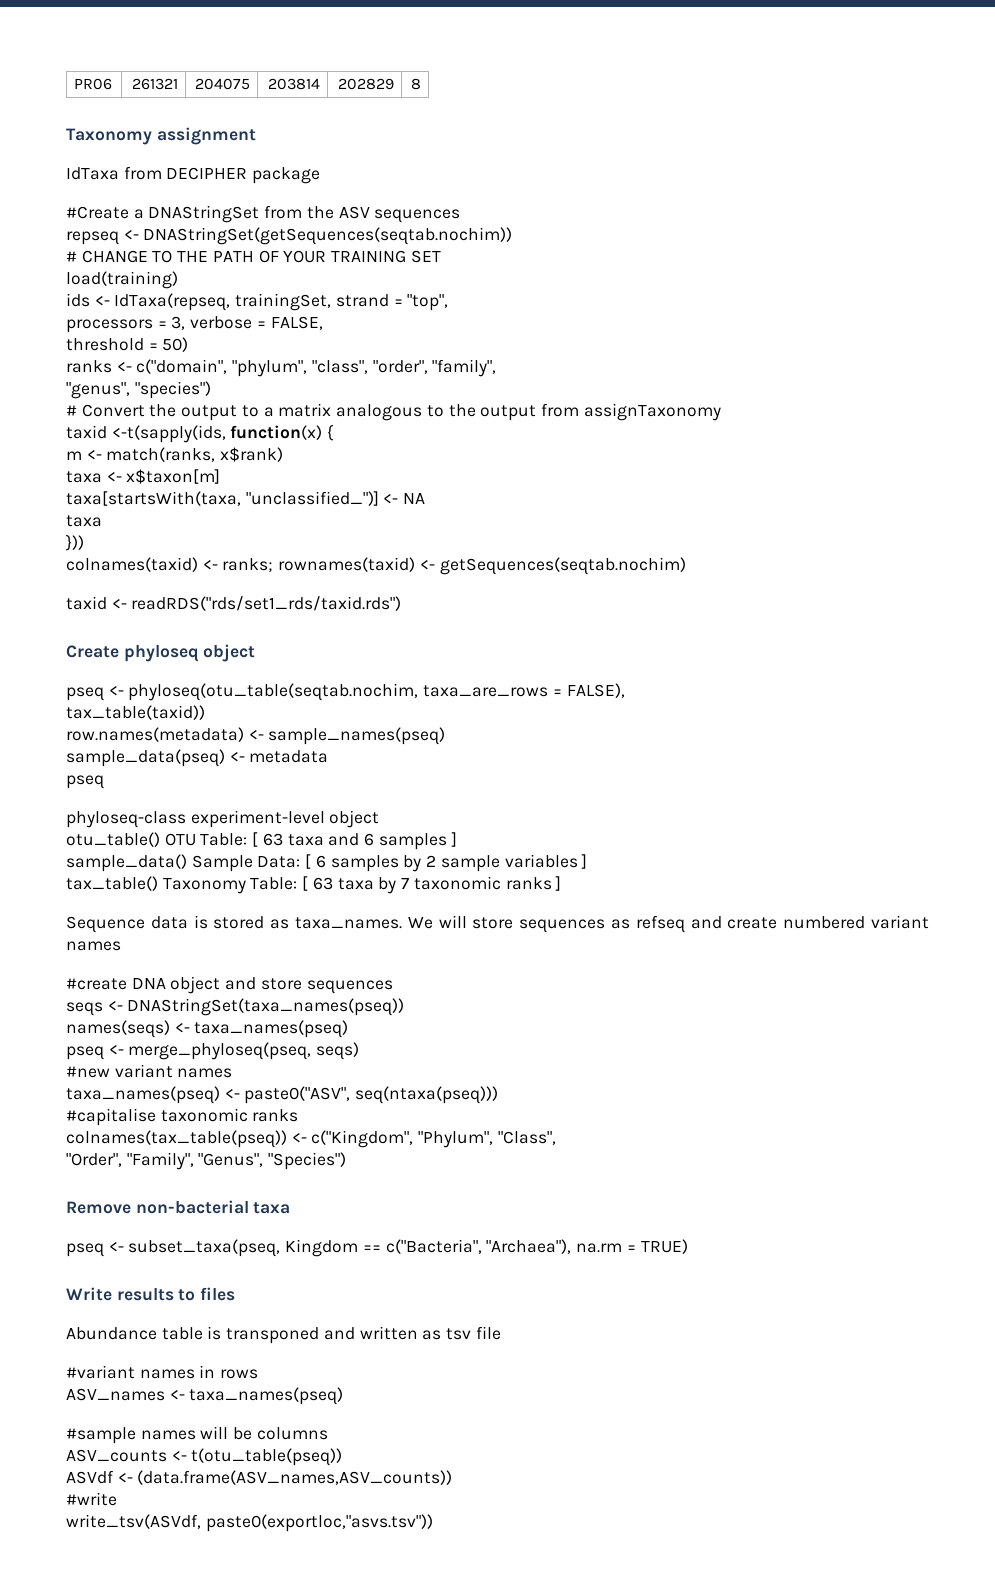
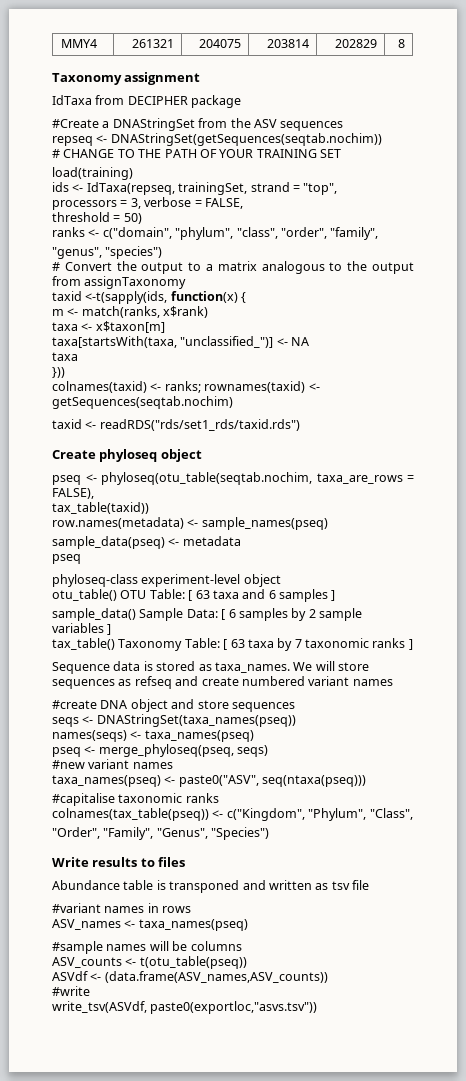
- PR06 | 261321 | 204075 | 203814 | 202829 | 8
+ MMY4 | 261321 | 204075 | 203814 | 202829 | 8
- Remove non-bacterial taxa
- pseq <- subset_taxa(pseq, Kingdom == c("Bacteria", "Archaea"), na.rm = TRUE)

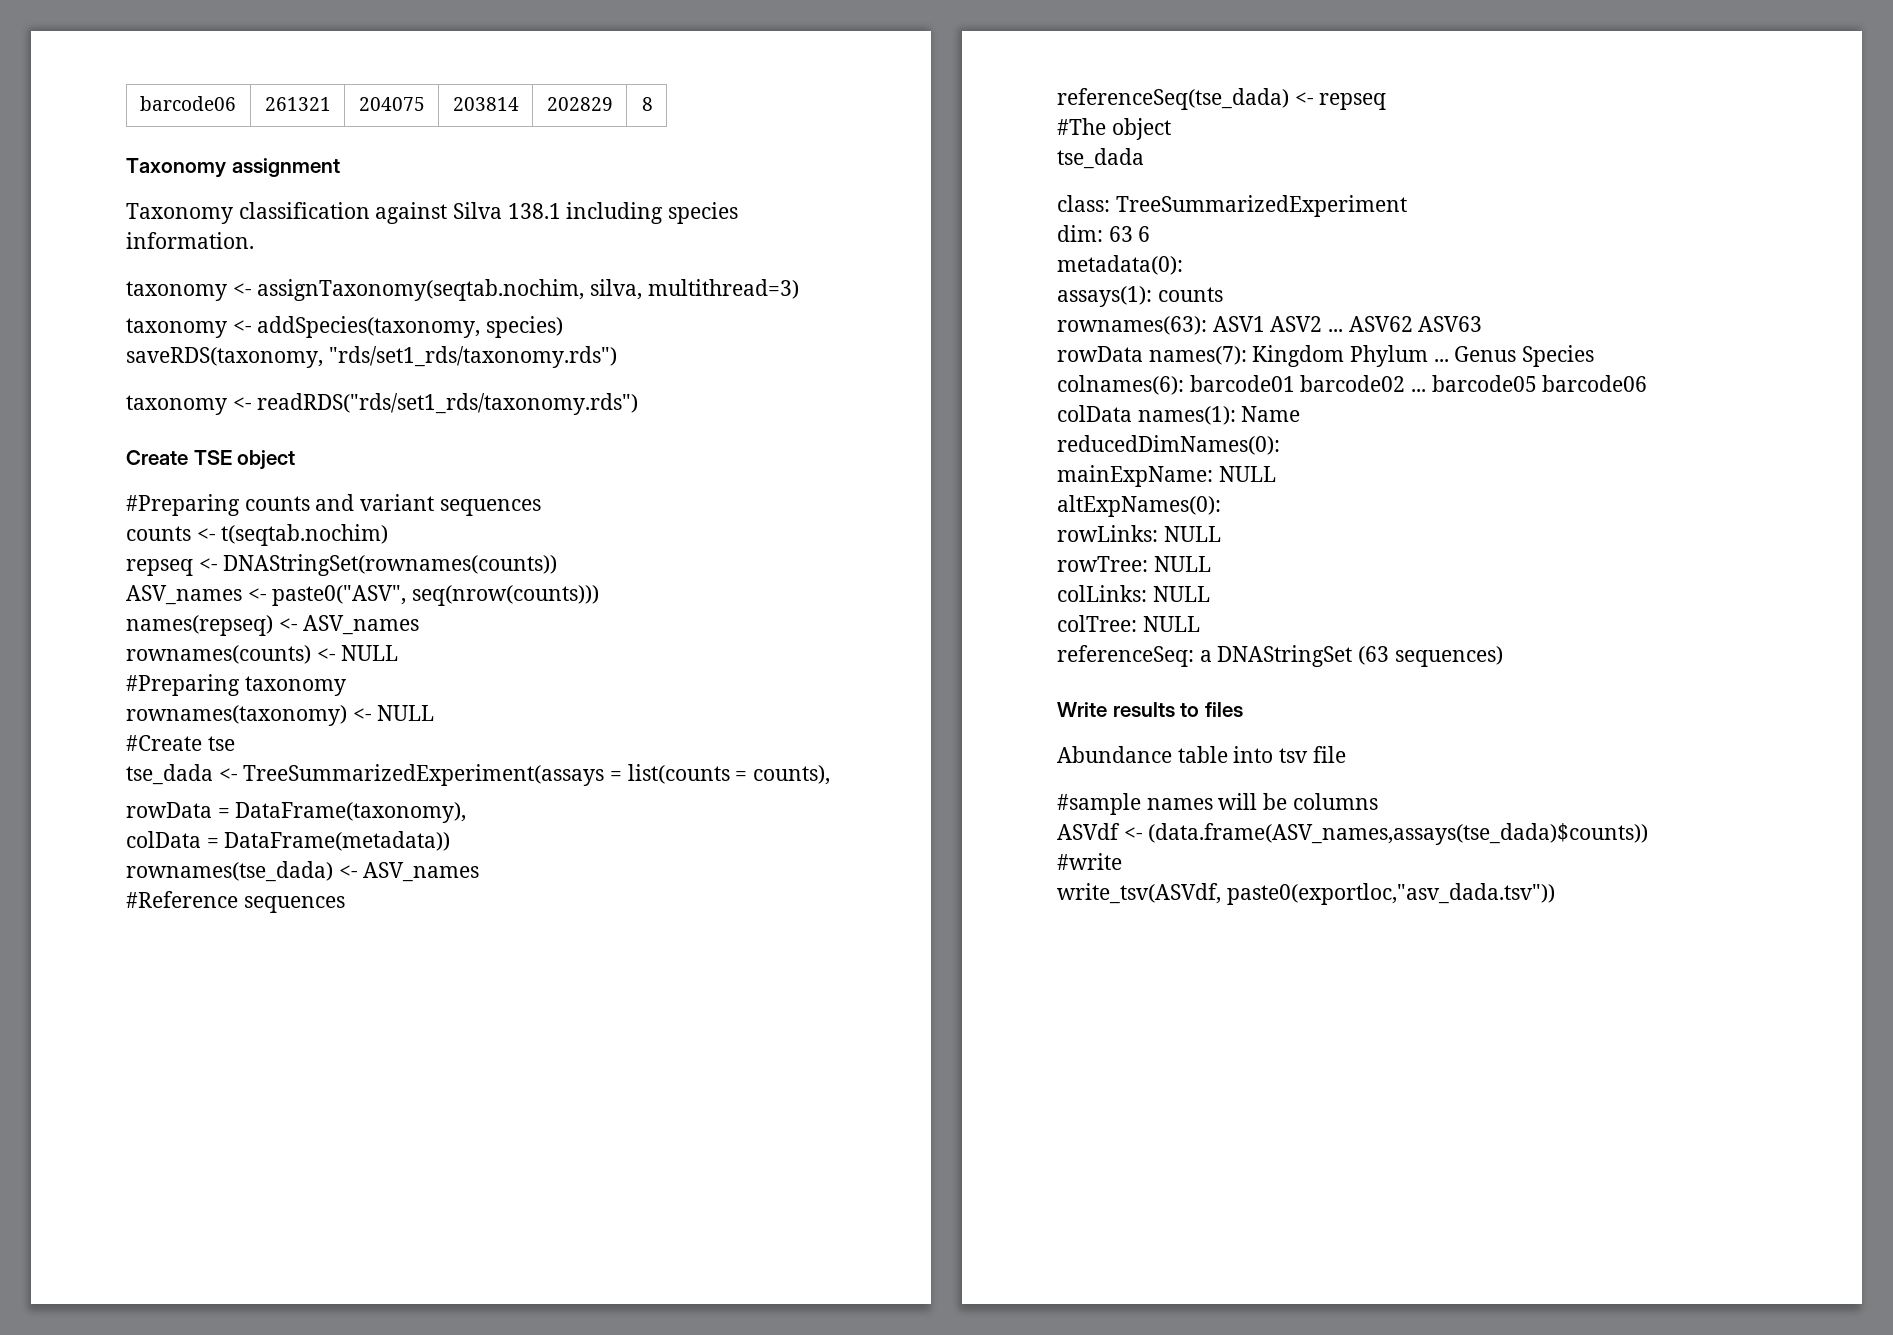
- MMY4 | 261321 | 204075 | 203814 | 202829 | 8
+ barcode06 | 261321 | 204075 | 203814 | 202829 | 8
- IdTaxa from DECIPHER package
- #Create a DNAStringSet from the ASV sequences
- repseq <- DNAStringSet(getSequences(seqtab.nochim))
- # CHANGE TO THE PATH OF YOUR TRAINING SET
- load(training)
- ids <- IdTaxa(repseq, trainingSet, strand = "top",
- processors = 3, verbose = FALSE,
- threshold = 50)
- ranks <- c("domain", "phylum", "class", "order", "family",
- "genus", "species")
- # Convert the output to a matrix analogous to the output from assignTaxonomy
- taxid <-t(sapply(ids, function(x) {
- m <- match(ranks, x$rank)
- taxa <- x$taxon[m]
- taxa[startsWith(taxa, "unclassified_")] <- NA
- taxa
- }))
- colnames(taxid) <- ranks; rownames(taxid) <- getSequences(seqtab.nochim)
- taxid <- readRDS("rds/set1_rds/taxid.rds")
- Create phyloseq object
- pseq <- phyloseq(otu_table(seqtab.nochim, taxa_are_rows = FALSE),
- tax_table(taxid))
- row.names(metadata) <- sample_names(pseq)
- sample_data(pseq) <- metadata
- pseq
- phyloseq-class experiment-level object
- otu_table() OTU Table: [ 63 taxa and 6 samples ]
- sample_data() Sample Data: [ 6 samples by 2 sample variables ]
- tax_table() Taxonomy Table: [ 63 taxa by 7 taxonomic ranks ]
- Sequence data is stored as taxa_names. We will store sequences as refseq and create numbered variant names
- #create DNA object and store sequences
- seqs <- DNAStringSet(taxa_names(pseq))
- names(seqs) <- taxa_names(pseq)
- pseq <- merge_phyloseq(pseq, seqs)
- #new variant names
- taxa_names(pseq) <- paste0("ASV", seq(ntaxa(pseq)))
- #capitalise taxonomic ranks
- colnames(tax_table(pseq)) <- c("Kingdom", "Phylum", "Class",
- "Order", "Family", "Genus", "Species")
+ Taxonomy classification against Silva 138.1 including species information.
+ taxonomy <- assignTaxonomy(seqtab.nochim, silva, multithread=3)
+ taxonomy <- addSpecies(taxonomy, species)
+ saveRDS(taxonomy, "rds/set1_rds/taxonomy.rds")
+ taxonomy <- readRDS("rds/set1_rds/taxonomy.rds")
+ Create TSE object
+ #Preparing counts and variant sequences
+ counts <- t(seqtab.nochim)
+ repseq <- DNAStringSet(rownames(counts))
+ ASV_names <- paste0("ASV", seq(nrow(counts)))
+ names(repseq) <- ASV_names
+ rownames(counts) <- NULL
+ #Preparing taxonomy
+ rownames(taxonomy) <- NULL
+ #Create tse
+ tse_dada <- TreeSummarizedExperiment(assays = list(counts = counts),
+ rowData = DataFrame(taxonomy),
+ colData = DataFrame(metadata))
+ rownames(tse_dada) <- ASV_names
+ #Reference sequences
+ referenceSeq(tse_dada) <- repseq
+ #The object
+ tse_dada
+ class: TreeSummarizedExperiment
+ dim: 63 6
+ metadata(0):
+ assays(1): counts
+ rownames(63): ASV1 ASV2 ... ASV62 ASV63
+ rowData names(7): Kingdom Phylum ... Genus Species
+ colnames(6): barcode01 barcode02 ... barcode05 barcode06
+ colData names(1): Name
+ reducedDimNames(0):
+ mainExpName: NULL
+ altExpNames(0):
+ rowLinks: NULL
+ rowTree: NULL
+ colLinks: NULL
+ colTree: NULL
+ referenceSeq: a DNAStringSet (63 sequences)
- Abundance table is transponed and written as tsv file
- #variant names in rows
- ASV_names <- taxa_names(pseq)
+ Abundance table into tsv file
- ASV_counts <- t(otu_table(pseq))
- ASVdf <- (data.frame(ASV_names,ASV_counts))
+ ASVdf <- (data.frame(ASV_names,assays(tse_dada)$counts))
- write_tsv(ASVdf, paste0(exportloc,"asvs.tsv"))
+ write_tsv(ASVdf, paste0(exportloc,"asv_dada.tsv"))

